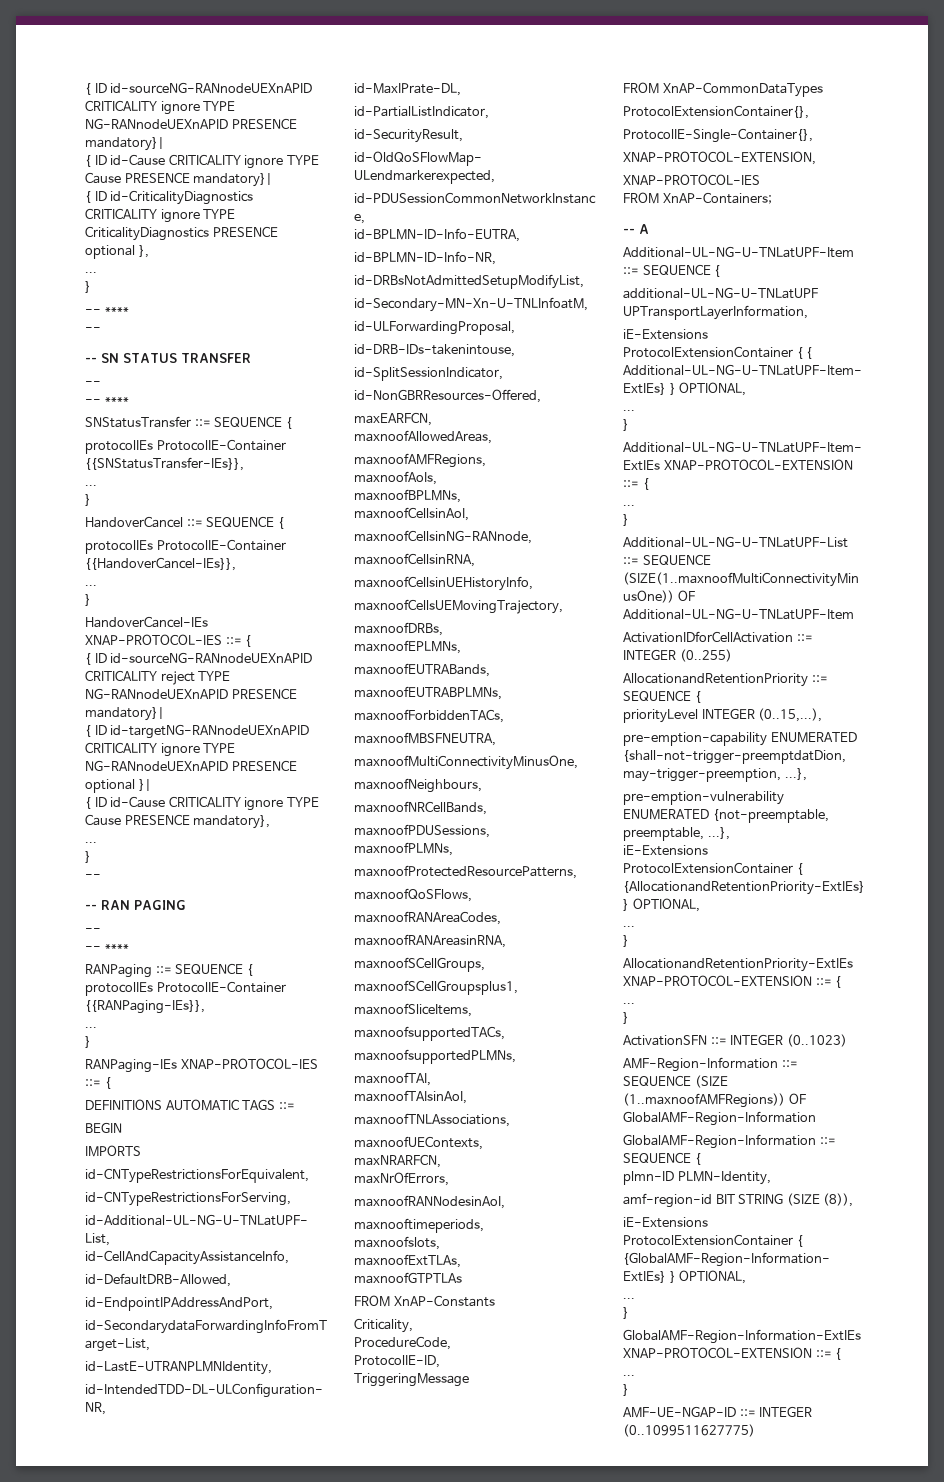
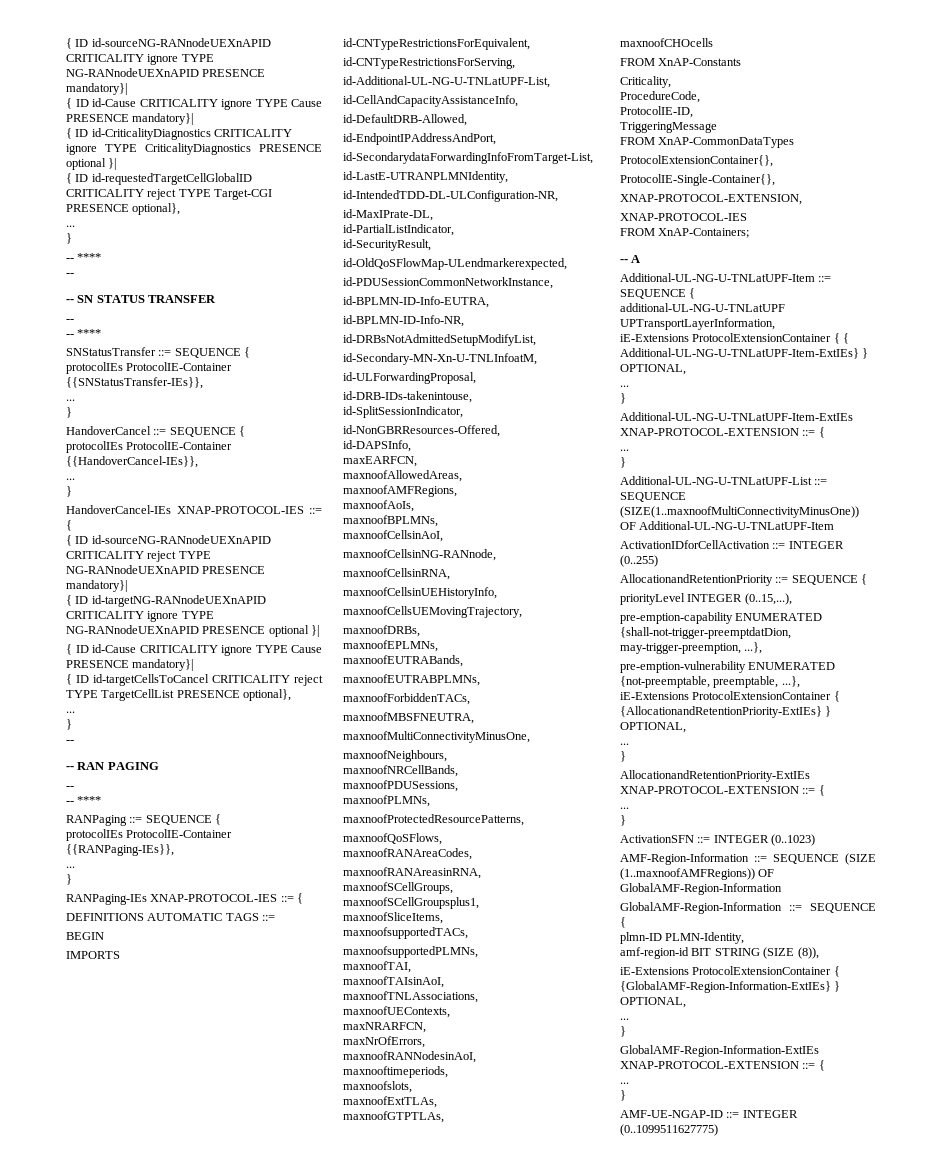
- { ID id-CriticalityDiagnostics CRITICALITY ignore TYPE CriticalityDiagnostics PRESENCE optional },
+ { ID id-CriticalityDiagnostics CRITICALITY ignore TYPE CriticalityDiagnostics PRESENCE optional }|
+ { ID id-requestedTargetCellGlobalID CRITICALITY reject TYPE Target-CGI PRESENCE optional},
  { ID id-targetNG-RANnodeUEXnAPID CRITICALITY ignore TYPE NG-RANnodeUEXnAPID PRESENCE optional }|
- { ID id-Cause CRITICALITY ignore TYPE Cause PRESENCE mandatory},
+ { ID id-Cause CRITICALITY ignore TYPE Cause PRESENCE mandatory}|
+ { ID id-targetCellsToCancel CRITICALITY reject TYPE TargetCellList PRESENCE optional},
+ id-DAPSInfo,
- maxnoofGTPTLAs
+ maxnoofGTPTLAs,
+ maxnoofCHOcells

